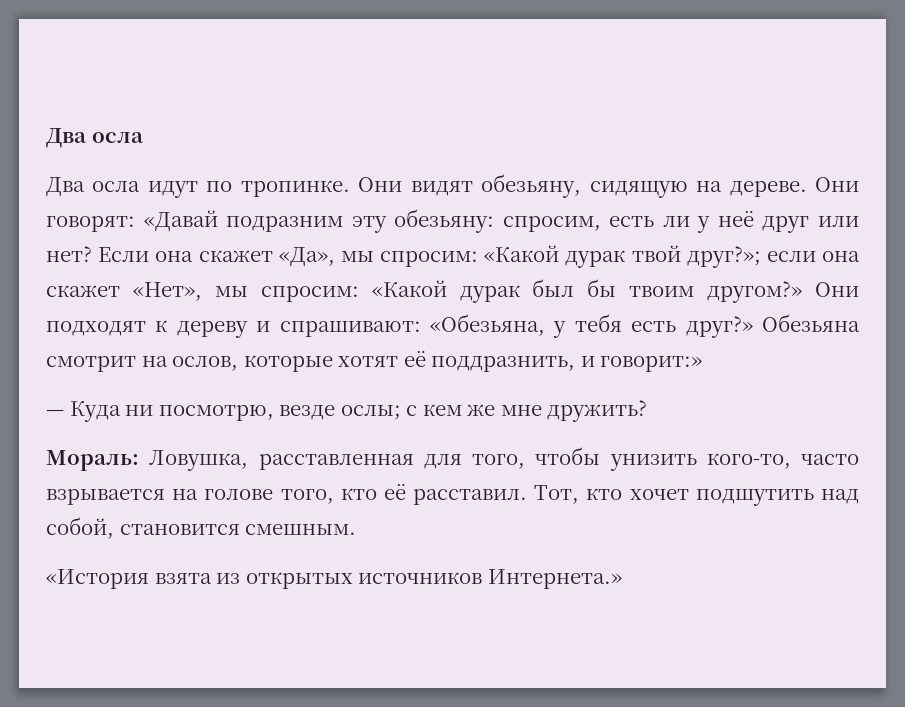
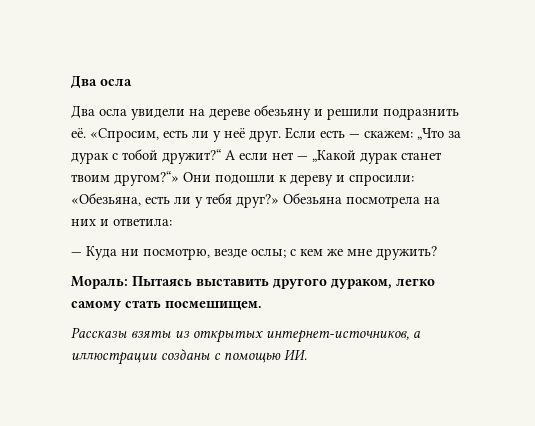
- Два осла идут по тропинке. Они видят обезьяну, сидящую на дереве. Они говорят: «Давай подразним эту обезьяну: спросим, есть ли у неё друг или нет? Если она скажет «Да», мы спросим: «Какой дурак твой друг?»; если она скажет «Нет», мы спросим: «Какой дурак был бы твоим другом?» Они подходят к дереву и спрашивают: «Обезьяна, у тебя есть друг?»
+ Два осла увидели на дереве обезьяну и решили подразнить её. «Спросим, есть ли у неё друг. Если есть — скажем: „Что за дурак с тобой дружит?“ А если нет — „Какой дурак станет твоим другом?“» Они подошли к дереву и спросили: «Обезьяна, есть ли у тебя друг?»
- Обезьяна смотрит на ослов, которые хотят её поддразнить, и говорит:»
+ Обезьяна посмотрела на них и ответила:
- Мораль: Ловушка, расставленная для того, чтобы унизить кого-то, часто взрывается на голове того, кто её расставил. Тот, кто хочет подшутить над собой, становится смешным.
- «История взята из открытых источников Интернета.»
+ Мораль: Пытаясь выставить другого дураком, легко самому стать посмешищем.
+ Рассказы взяты из открытых интернет-источников, а иллюстрации созданы с помощью ИИ.

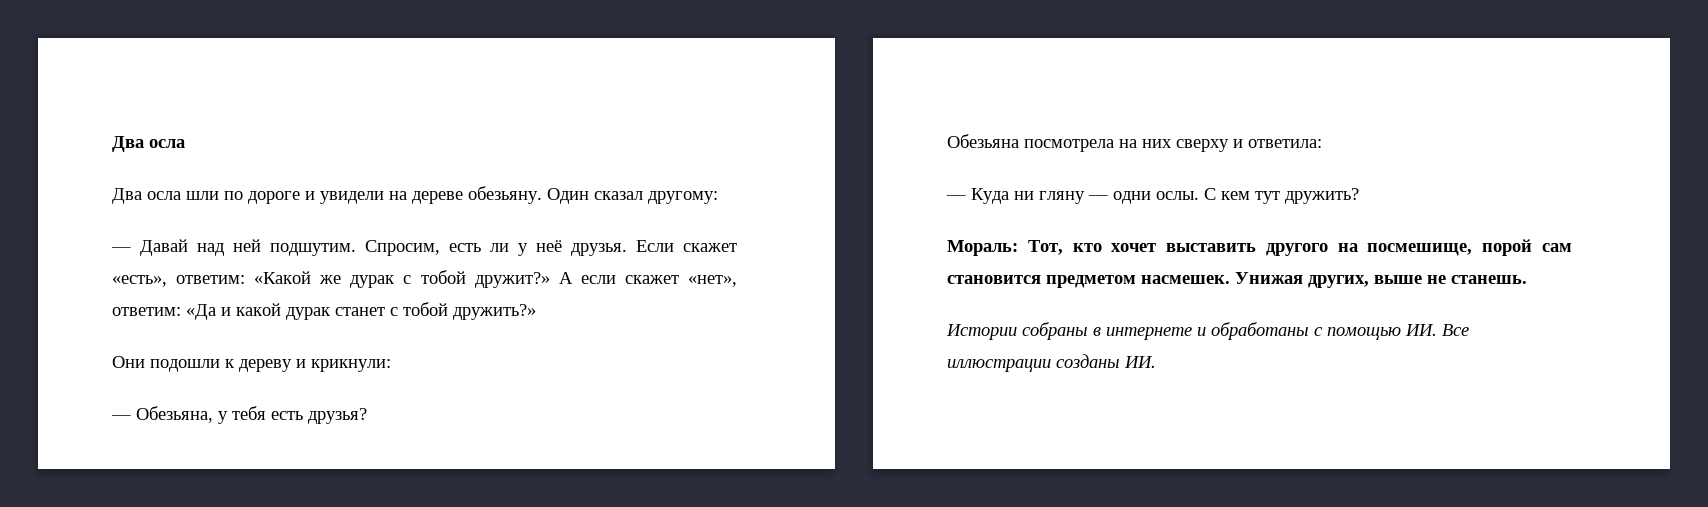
- Два осла увидели на дереве обезьяну и решили подразнить её. «Спросим, есть ли у неё друг. Если есть — скажем: „Что за дурак с тобой дружит?“ А если нет — „Какой дурак станет твоим другом?“» Они подошли к дереву и спросили: «Обезьяна, есть ли у тебя друг?» Обезьяна посмотрела на них и ответила:
+ Два осла шли по дороге и увидели на дереве обезьяну. Один сказал другому:
+ — Давай над ней подшутим. Спросим, есть ли у неё друзья. Если скажет «есть», ответим: «Какой же дурак с тобой дружит?» А если скажет «нет», ответим: «Да и какой дурак станет с тобой дружить?»
+ Они подошли к дереву и крикнули:
+ — Обезьяна, у тебя есть друзья?
+ Обезьяна посмотрела на них сверху и ответила:
- — Куда ни посмотрю, везде ослы; с кем же мне дружить?
- Мораль: Пытаясь выставить другого дураком, легко самому стать посмешищем.
- Рассказы взяты из открытых интернет-источников, а иллюстрации созданы с помощью ИИ.
+ — Куда ни гляну — одни ослы. С кем тут дружить?
+ Мораль: Тот, кто хочет выставить другого на посмешище, порой сам становится предметом насмешек. Унижая других, выше не станешь.
+ Истории собраны в интернете и обработаны с помощью ИИ. Все иллюстрации созданы ИИ.

